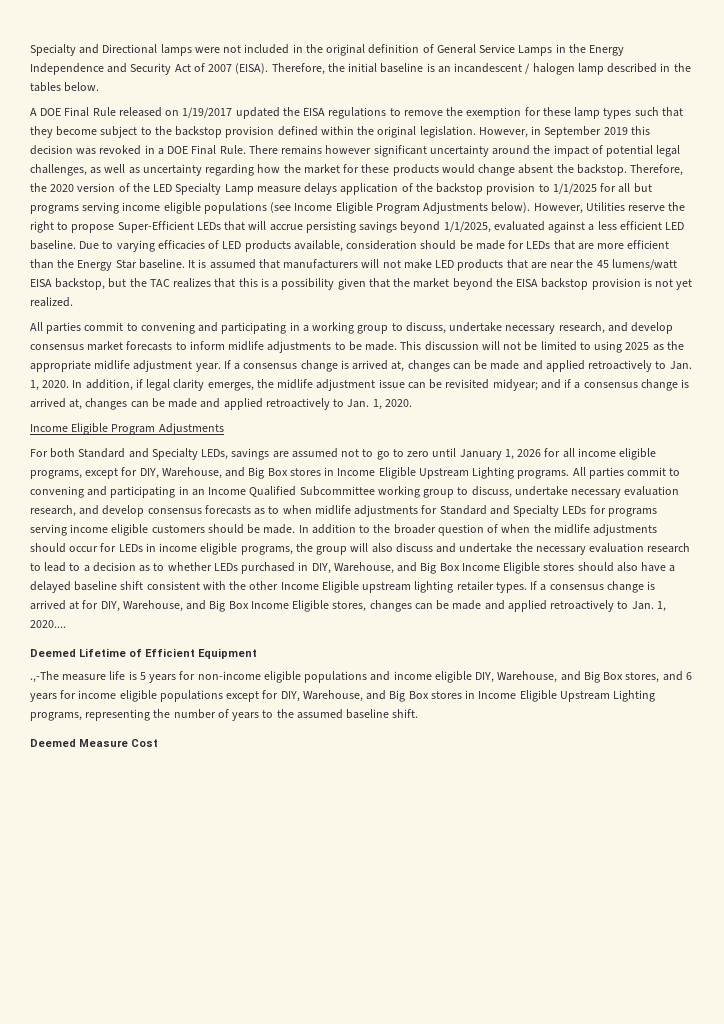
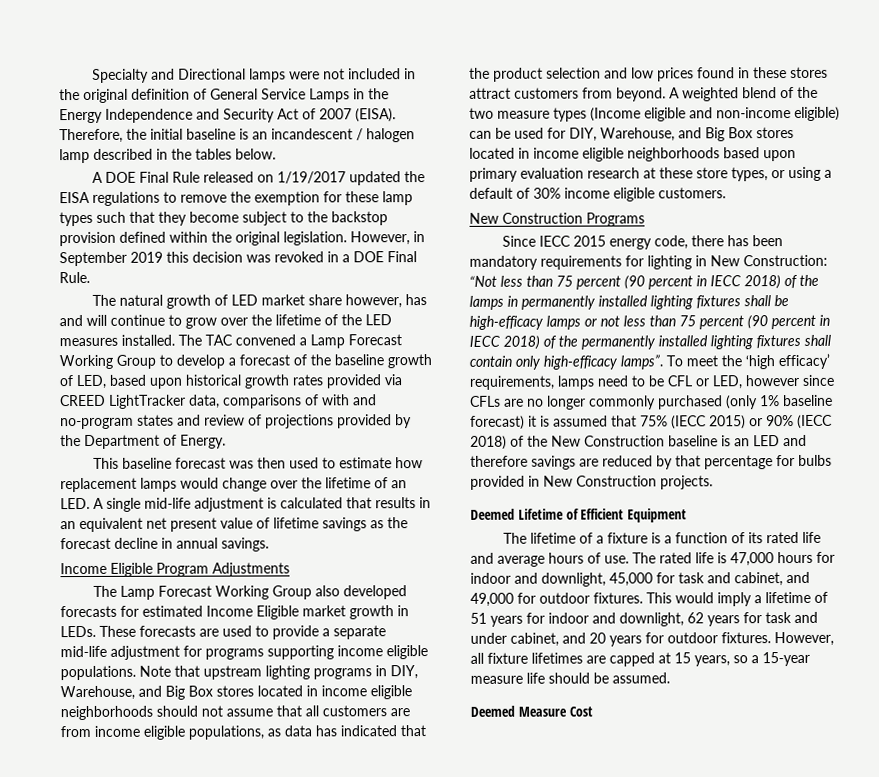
- However, in September 2019 this decision was revoked in a DOE Final Rule. There remains however significant uncertainty around the impact of potential legal challenges, as well as uncertainty regarding how the market for these products would change absent the backstop. Therefore, the 2020 version of the LED Specialty Lamp measure delays application of the backstop provision to 1/1/2025 for all but programs serving income eligible populations (see Income Eligible Program Adjustments below). However, Utilities reserve the right to propose Super-Efficient LEDs that will accrue persisting savings beyond 1/1/2025, evaluated against a less efficient LED baseline. Due to varying efficacies of LED products available, consideration should be made for LEDs that are more efficient than the Energy Star baseline. It is assumed that manufacturers will not make LED products that are near the 45 lumens/watt EISA backstop, but the TAC realizes that this is a possibility given that the market beyond the EISA backstop provision is not yet realized.
- All parties commit to convening and participating in a working group to discuss, undertake necessary research, and develop consensus market forecasts to inform midlife adjustments to be made. This discussion will not be limited to using 2025 as the appropriate midlife adjustment year. If a consensus change is arrived at, changes can be made and applied retroactively to Jan. 1, 2020. In addition, if legal clarity emerges, the midlife adjustment issue can be revisited midyear; and if a consensus change is arrived at, changes can be made and applied retroactively to Jan. 1, 2020.
+ However, in September 2019 this decision was revoked in a DOE Final Rule.
+ The natural growth of LED market share however, has and will continue to grow over the lifetime of the LED measures installed. The TAC convened a Lamp Forecast Working Group to develop a forecast of the baseline growth of LED, based upon historical growth rates provided via CREED LightTracker data, comparisons of with and no-program states and review of projections provided by the Department of Energy.
+ This baseline forecast was then used to estimate how replacement lamps would change over the lifetime of an LED. A single mid-life adjustment is calculated that results in an equivalent net present value of lifetime savings as the forecast decline in annual savings.
  Income Eligible Program Adjustments
- For both Standard and Specialty LEDs, savings are assumed not to go to zero until January 1, 2026 for all income eligible programs, except for DIY, Warehouse, and Big Box stores in Income Eligible Upstream Lighting programs. All parties commit to convening and participating in an Income Qualified Subcommittee working group to discuss, undertake necessary evaluation research, and develop consensus forecasts as to when midlife adjustments for Standard and Specialty LEDs for programs serving income eligible customers should be made. In addition to the broader question of when the midlife adjustments should occur for LEDs in income eligible programs, the group will also discuss and undertake the necessary evaluation research to lead to a decision as to whether LEDs purchased in DIY, Warehouse, and Big Box Income Eligible stores should also have a delayed baseline shift consistent with the other Income Eligible upstream lighting retailer types. If a consensus change is arrived at for DIY, Warehouse, and Big Box Income Eligible stores, changes can be made and applied retroactively to Jan. 1, 2020....
+ The Lamp Forecast Working Group also developed forecasts for estimated Income Eligible market growth in LEDs. These forecasts are used to provide a separate mid-life adjustment for programs supporting income eligible populations. Note that upstream lighting programs in DIY, Warehouse, and Big Box stores located in income eligible neighborhoods should not assume that all customers are from income eligible populations, as data has indicated that the product selection and low prices found in these stores attract customers from beyond. A weighted blend of the two measure types (Income eligible and non-income eligible) can be used for DIY, Warehouse, and Big Box stores located in income eligible neighborhoods based upon primary evaluation research at these store types, or using a default of 30% income eligible customers.
+ New Construction Programs
+ Since IECC 2015 energy code, there has been mandatory requirements for lighting in New Construction: “Not less than 75 percent (90 percent in IECC 2018) of the lamps in permanently installed lighting fixtures shall be high-efficacy lamps or not less than 75 percent (90 percent in IECC 2018) of the permanently installed lighting fixtures shall contain only high-efficacy lamps”. To meet the ‘high efficacy’ requirements, lamps need to be CFL or LED, however since CFLs are no longer commonly purchased (only 1% baseline forecast) it is assumed that 75% (IECC 2015) or 90% (IECC 2018) of the New Construction baseline is an LED and therefore savings are reduced by that percentage for bulbs provided in New Construction projects.
- .,-The measure life is 5 years for non-income eligible populations and income eligible DIY, Warehouse, and Big Box stores, and 6 years for income eligible populations except for DIY, Warehouse, and Big Box stores in Income Eligible Upstream Lighting programs, representing the number of years to the assumed baseline shift.
+ The lifetime of a fixture is a function of its rated life and average hours of use. The rated life is 47,000 hours for indoor and downlight, 45,000 for task and cabinet, and 49,000 for outdoor fixtures. This would imply a lifetime of 51 years for indoor and downlight, 62 years for task and under cabinet, and 20 years for outdoor fixtures. However, all fixture lifetimes are capped at 15 years, so a 15-year measure life should be assumed.

